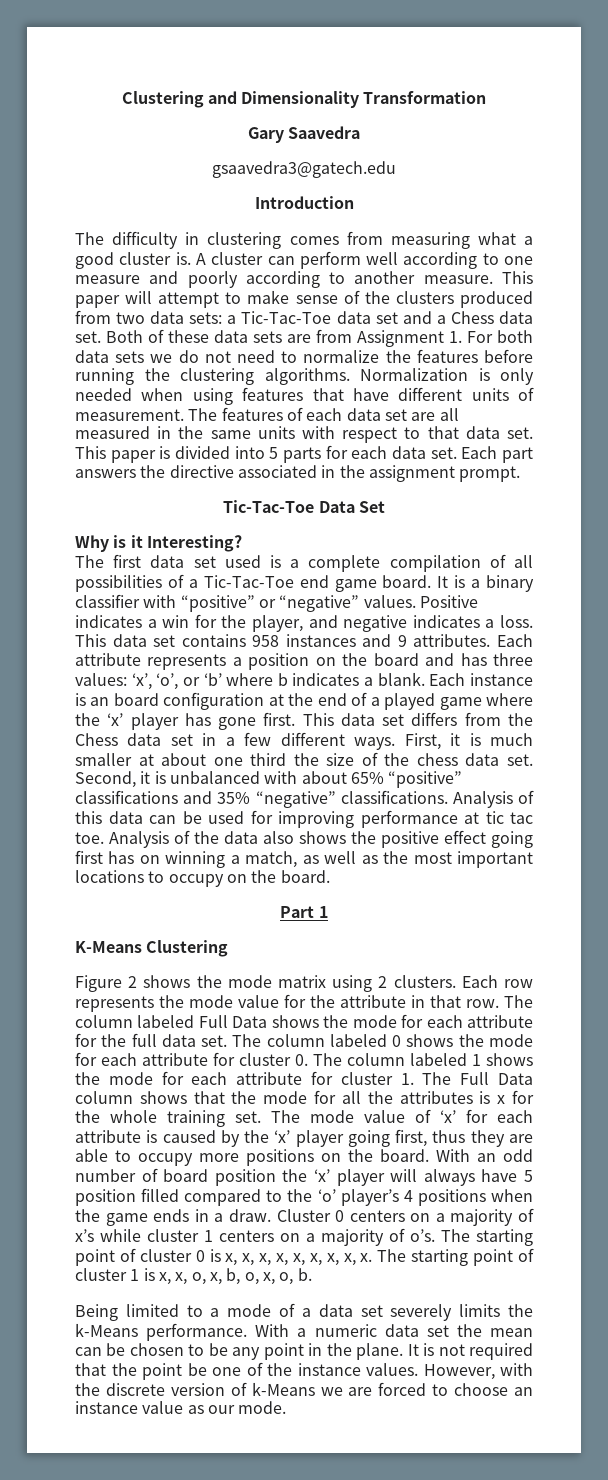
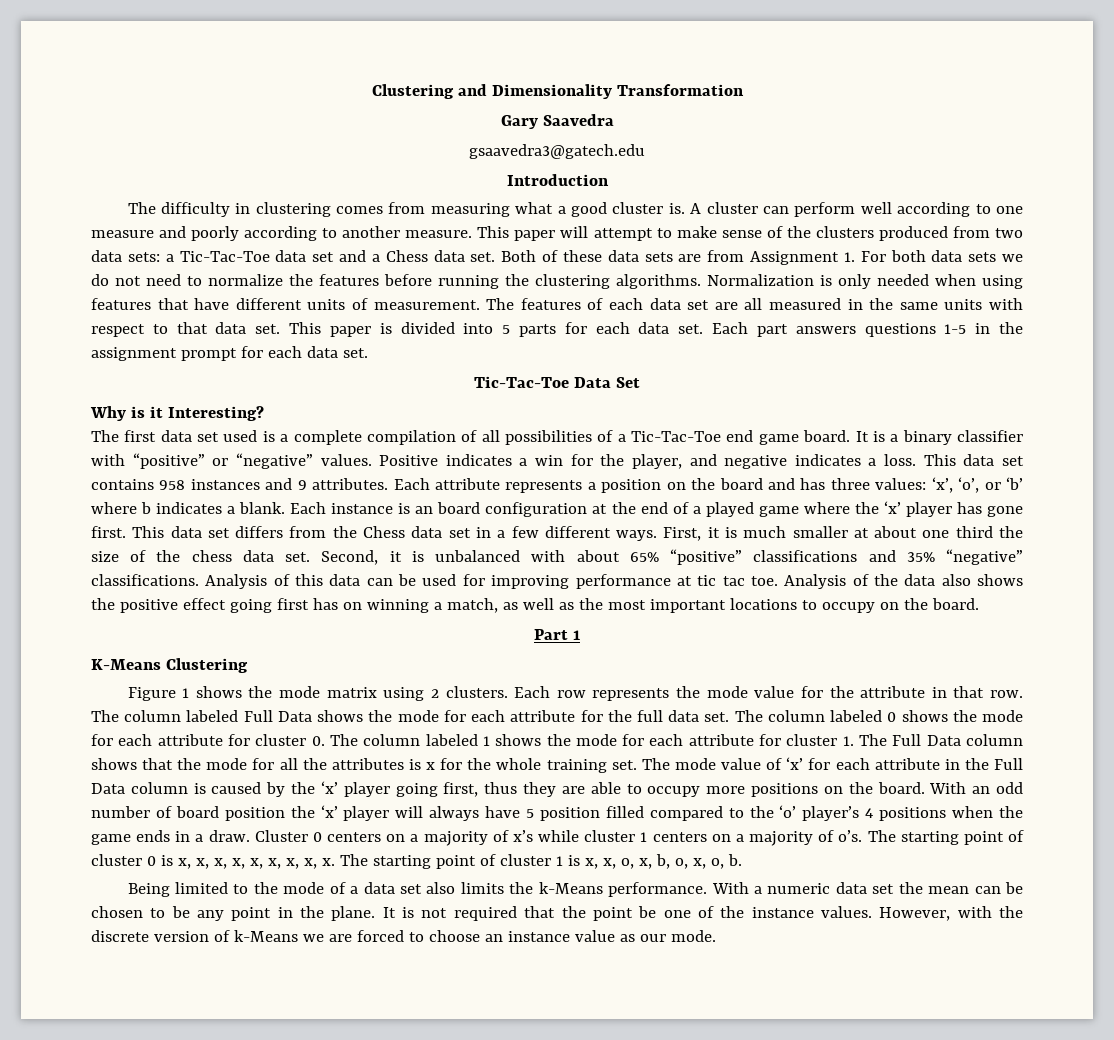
- Each part answers the directive associated in the assignment prompt.
+ Each part answers questions 1-5 in the assignment prompt for each data set.
- Figure 2 shows the mode matrix using 2 clusters.
+ Figure 1 shows the mode matrix using 2 clusters.
- The mode value of ‘x’ for each attribute is caused by the ‘x’ player going first, thus they are able to occupy more positions on the board.
+ The mode value of ‘x’ for each attribute in the Full Data column is caused by the ‘x’ player going first, thus they are able to occupy more positions on the board.
- Being limited to a mode of a data set severely limits the k-Means performance.
+ Being limited to the mode of a data set also limits the k-Means performance.

